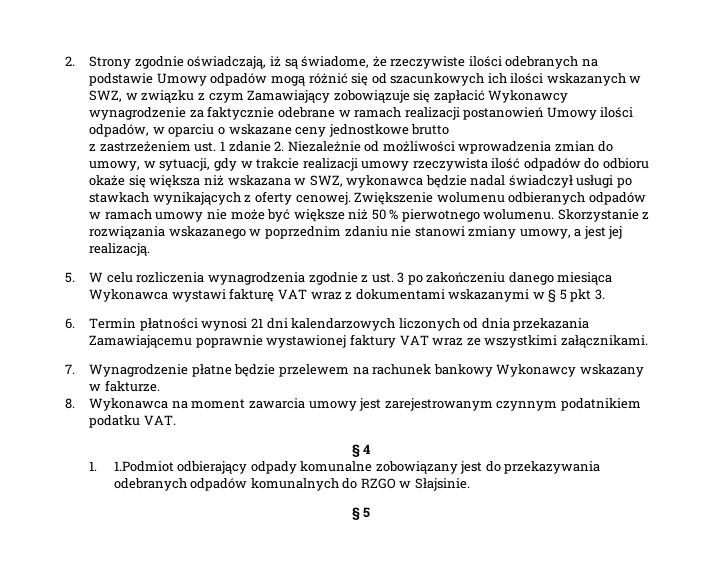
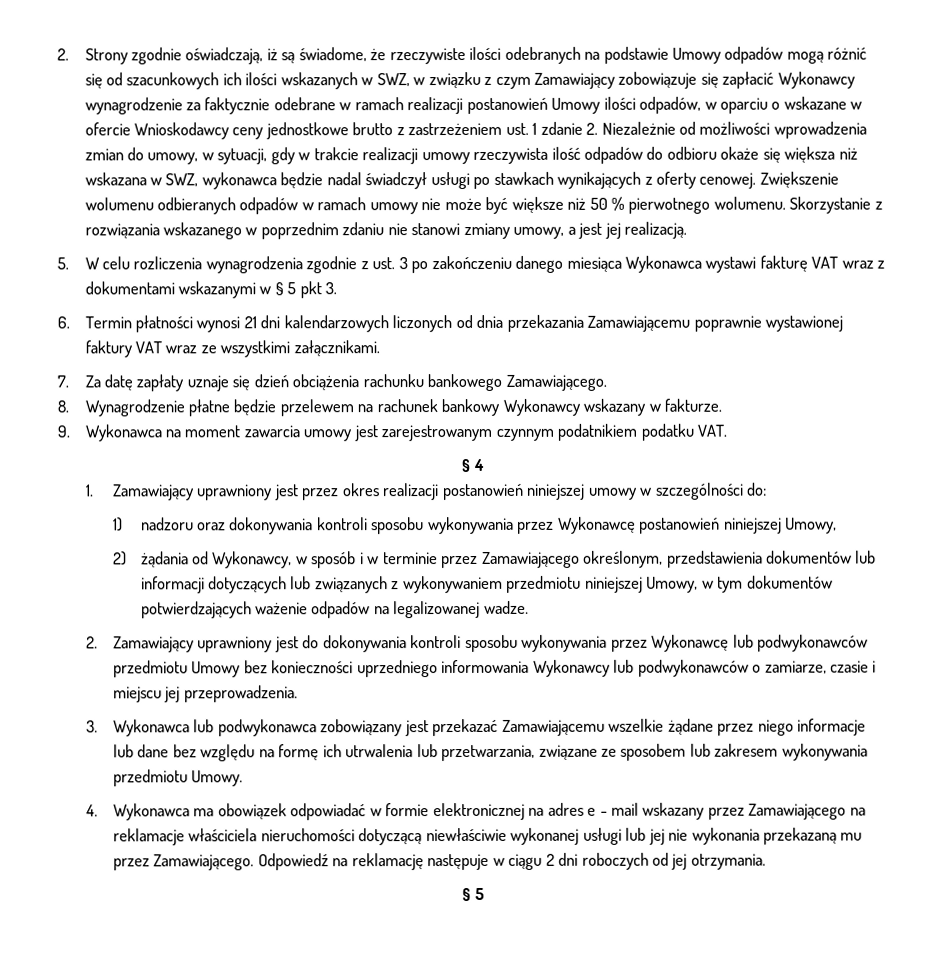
- 2. Strony zgodnie oświadczają, iż są świadome, że rzeczywiste ilości odebranych na podstawie Umowy odpadów mogą różnić się od szacunkowych ich ilości wskazanych w SWZ, w związku z czym Zamawiający zobowiązuje się zapłacić Wykonawcy wynagrodzenie za faktycznie odebrane w ramach realizacji postanowień Umowy ilości odpadów, w oparciu o wskazane ceny jednostkowe brutto
- z zastrzeżeniem ust. 1 zdanie 2. Niezależnie od możliwości wprowadzenia zmian do umowy, w sytuacji, gdy w trakcie realizacji umowy rzeczywista ilość odpadów do odbioru okaże się większa niż wskazana w SWZ, wykonawca będzie nadal świadczył usługi po stawkach wynikających z oferty cenowej.
+ 2. Strony zgodnie oświadczają, iż są świadome, że rzeczywiste ilości odebranych na podstawie Umowy odpadów mogą różnić się od szacunkowych ich ilości wskazanych w SWZ, w związku z czym Zamawiający zobowiązuje się zapłacić Wykonawcy wynagrodzenie za faktycznie odebrane w ramach realizacji postanowień Umowy ilości odpadów, w oparciu o wskazane w ofercie Wnioskodawcy ceny jednostkowe brutto z zastrzeżeniem ust. 1 zdanie 2. Niezależnie od możliwości wprowadzenia zmian do umowy, w sytuacji, gdy w trakcie realizacji umowy rzeczywista ilość odpadów do odbioru okaże się większa niż wskazana w SWZ, wykonawca będzie nadal świadczył usługi po stawkach wynikających z oferty cenowej.
- 7. Wynagrodzenie płatne będzie przelewem na rachunek bankowy Wykonawcy wskazany w fakturze.
+ 7. Za datę zapłaty uznaje się dzień obciążenia rachunku bankowego Zamawiającego.
+ 8. Wynagrodzenie płatne będzie przelewem na rachunek bankowy Wykonawcy wskazany w fakturze.
- 8. Wykonawca na moment zawarcia umowy jest zarejestrowanym czynnym podatnikiem podatku VAT.
+ 9. Wykonawca na moment zawarcia umowy jest zarejestrowanym czynnym podatnikiem podatku VAT.
- 1. 1.Podmiot odbierający odpady komunalne zobowiązany jest do przekazywania odebranych odpadów komunalnych do RZGO w Słajsinie.
+ 1. Zamawiający uprawniony jest przez okres realizacji postanowień niniejszej umowy w szczególności do:
+ 1) nadzoru oraz dokonywania kontroli sposobu wykonywania przez Wykonawcę postanowień niniejszej Umowy,
+ 2) żądania od Wykonawcy, w sposób i w terminie przez Zamawiającego określonym, przedstawienia dokumentów lub informacji dotyczących lub związanych z wykonywaniem przedmiotu niniejszej Umowy, w tym dokumentów potwierdzających ważenie odpadów na legalizowanej wadze.
+ 2. Zamawiający uprawniony jest do dokonywania kontroli sposobu wykonywania przez Wykonawcę lub podwykonawców przedmiotu Umowy bez konieczności uprzedniego informowania Wykonawcy lub podwykonawców o zamiarze, czasie i miejscu jej przeprowadzenia.
+ 3. Wykonawca lub podwykonawca zobowiązany jest przekazać Zamawiającemu wszelkie żądane przez niego informacje lub dane bez względu na formę ich utrwalenia lub przetwarzania, związane ze sposobem lub zakresem wykonywania przedmiotu Umowy.
+ 4. Wykonawca ma obowiązek odpowiadać w formie elektronicznej na adres e - mail wskazany przez Zamawiającego na reklamacje właściciela nieruchomości dotyczącą niewłaściwie wykonanej usługi lub jej nie wykonania przekazaną mu przez Zamawiającego. Odpowiedź na reklamację następuje w ciągu 2 dni roboczych od jej otrzymania.

